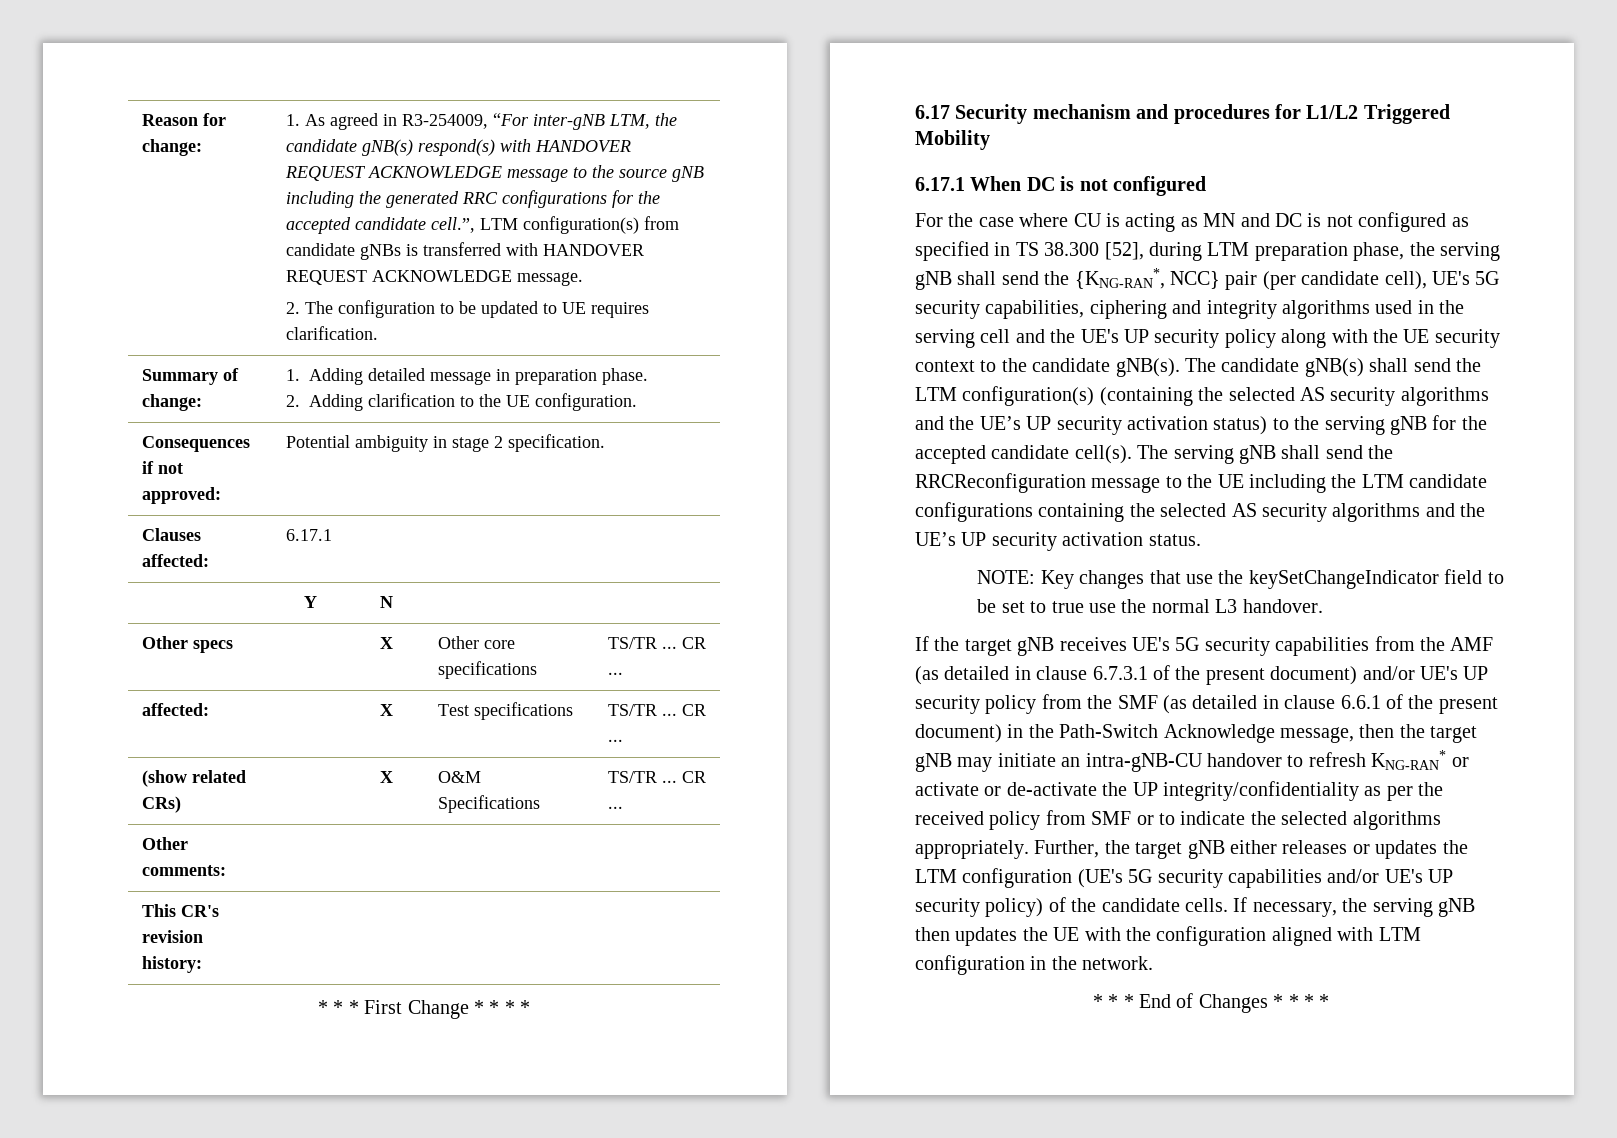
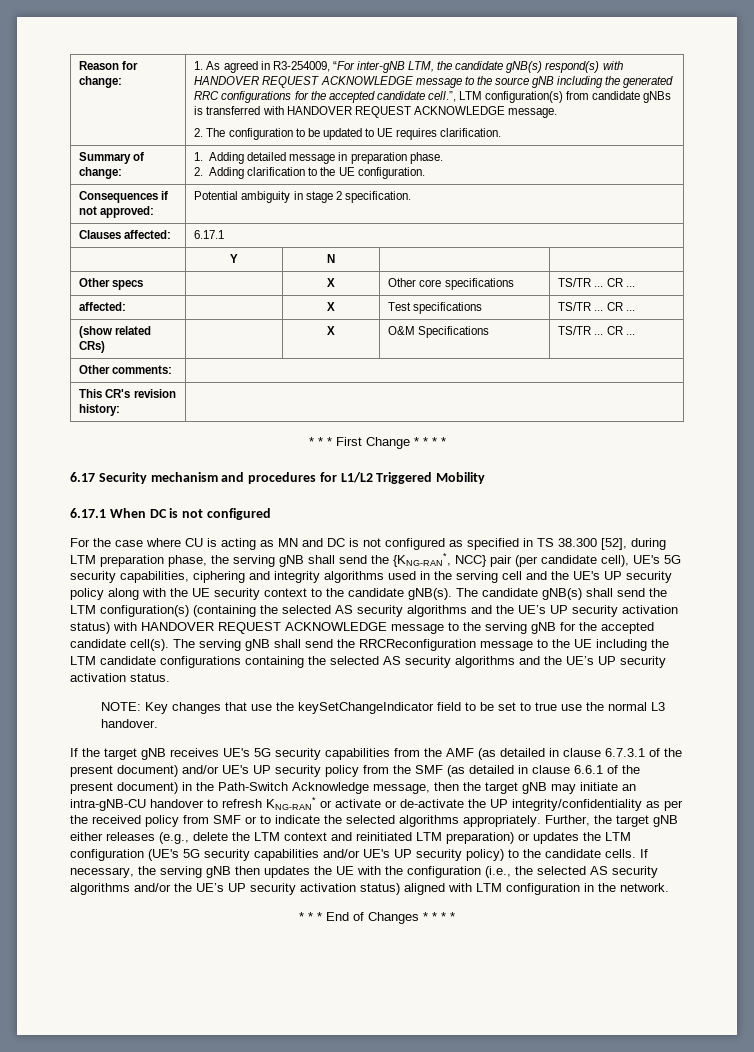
- The candidate gNB(s) shall send the LTM configuration(s) (containing the selected AS security algorithms and the UE’s UP security activation status) to the serving gNB for the accepted candidate cell(s).
+ The candidate gNB(s) shall send the LTM configuration(s) (containing the selected AS security algorithms and the UE’s UP security activation status) with HANDOVER REQUEST ACKNOWLEDGE message to the serving gNB for the accepted candidate cell(s).
- Further, the target gNB either releases or updates the LTM configuration (UE's 5G security capabilities and/or UE's UP security policy) of the candidate cells.
+ Further, the target gNB either releases (e.g., delete the LTM context and reinitiated LTM preparation) or updates the LTM configuration (UE's 5G security capabilities and/or UE's UP security policy) to the candidate cells.
- If necessary, the serving gNB then updates the UE with the configuration aligned with LTM configuration in the network.
+ If necessary, the serving gNB then updates the UE with the configuration (i.e., the selected AS security algorithms and/or the UE’s UP security activation status) aligned with LTM configuration in the network.

